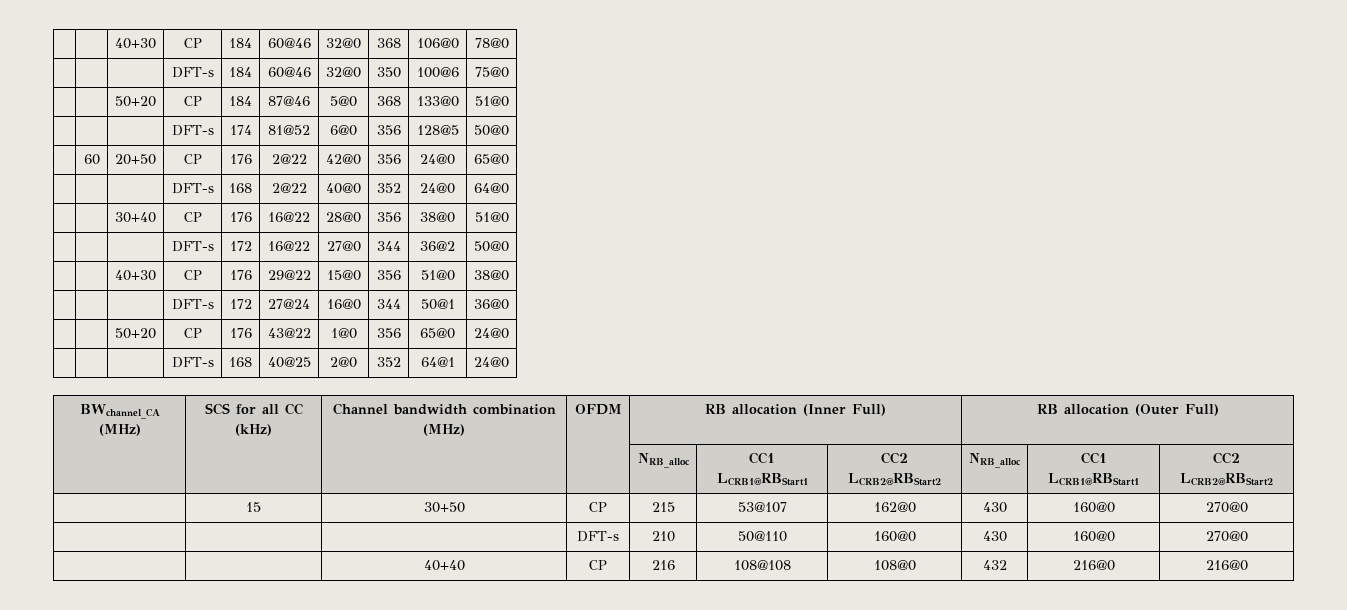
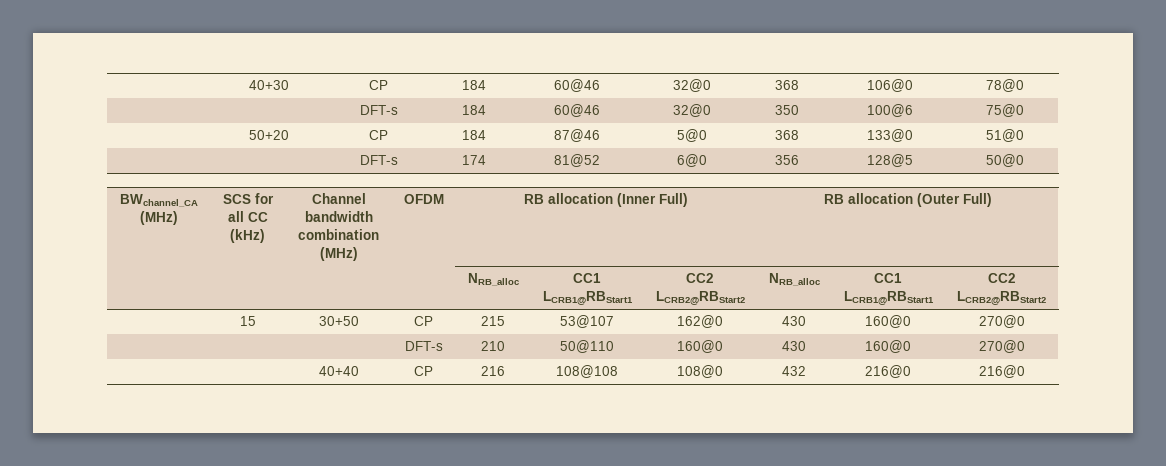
- | 60 | 20+50 | CP | 176 | 2@22 | 42@0 | 356 | 24@0 | 65@0
- | | | DFT-s | 168 | 2@22 | 40@0 | 352 | 24@0 | 64@0
- | | 30+40 | CP | 176 | 16@22 | 28@0 | 356 | 38@0 | 51@0
- | | | DFT-s | 172 | 16@22 | 27@0 | 344 | 36@2 | 50@0
- | | 40+30 | CP | 176 | 29@22 | 15@0 | 356 | 51@0 | 38@0
- | | | DFT-s | 172 | 27@24 | 16@0 | 344 | 50@1 | 36@0
- | | 50+20 | CP | 176 | 43@22 | 1@0 | 356 | 65@0 | 24@0
- | | | DFT-s | 168 | 40@25 | 2@0 | 352 | 64@1 | 24@0

